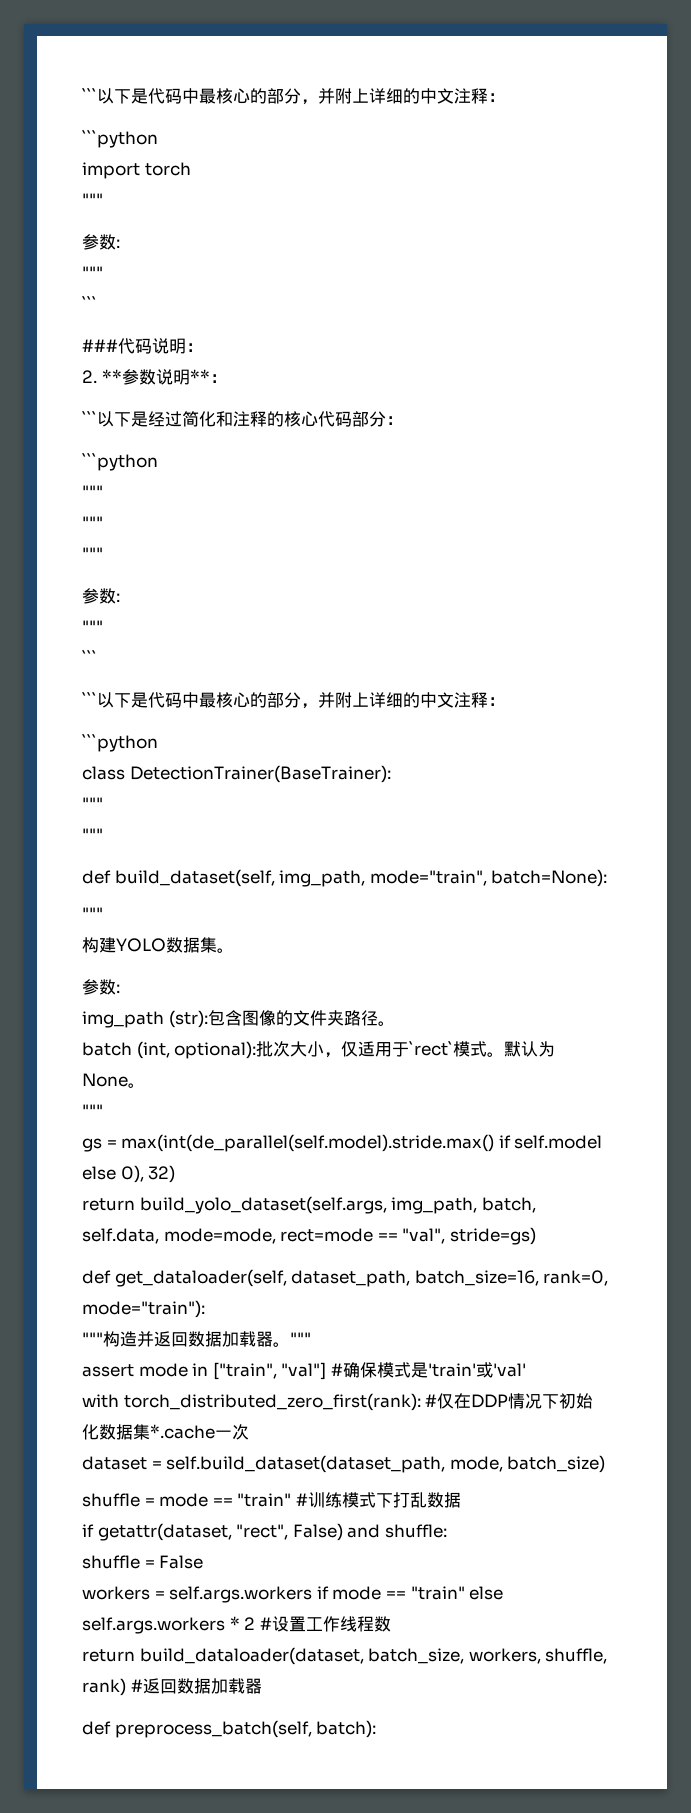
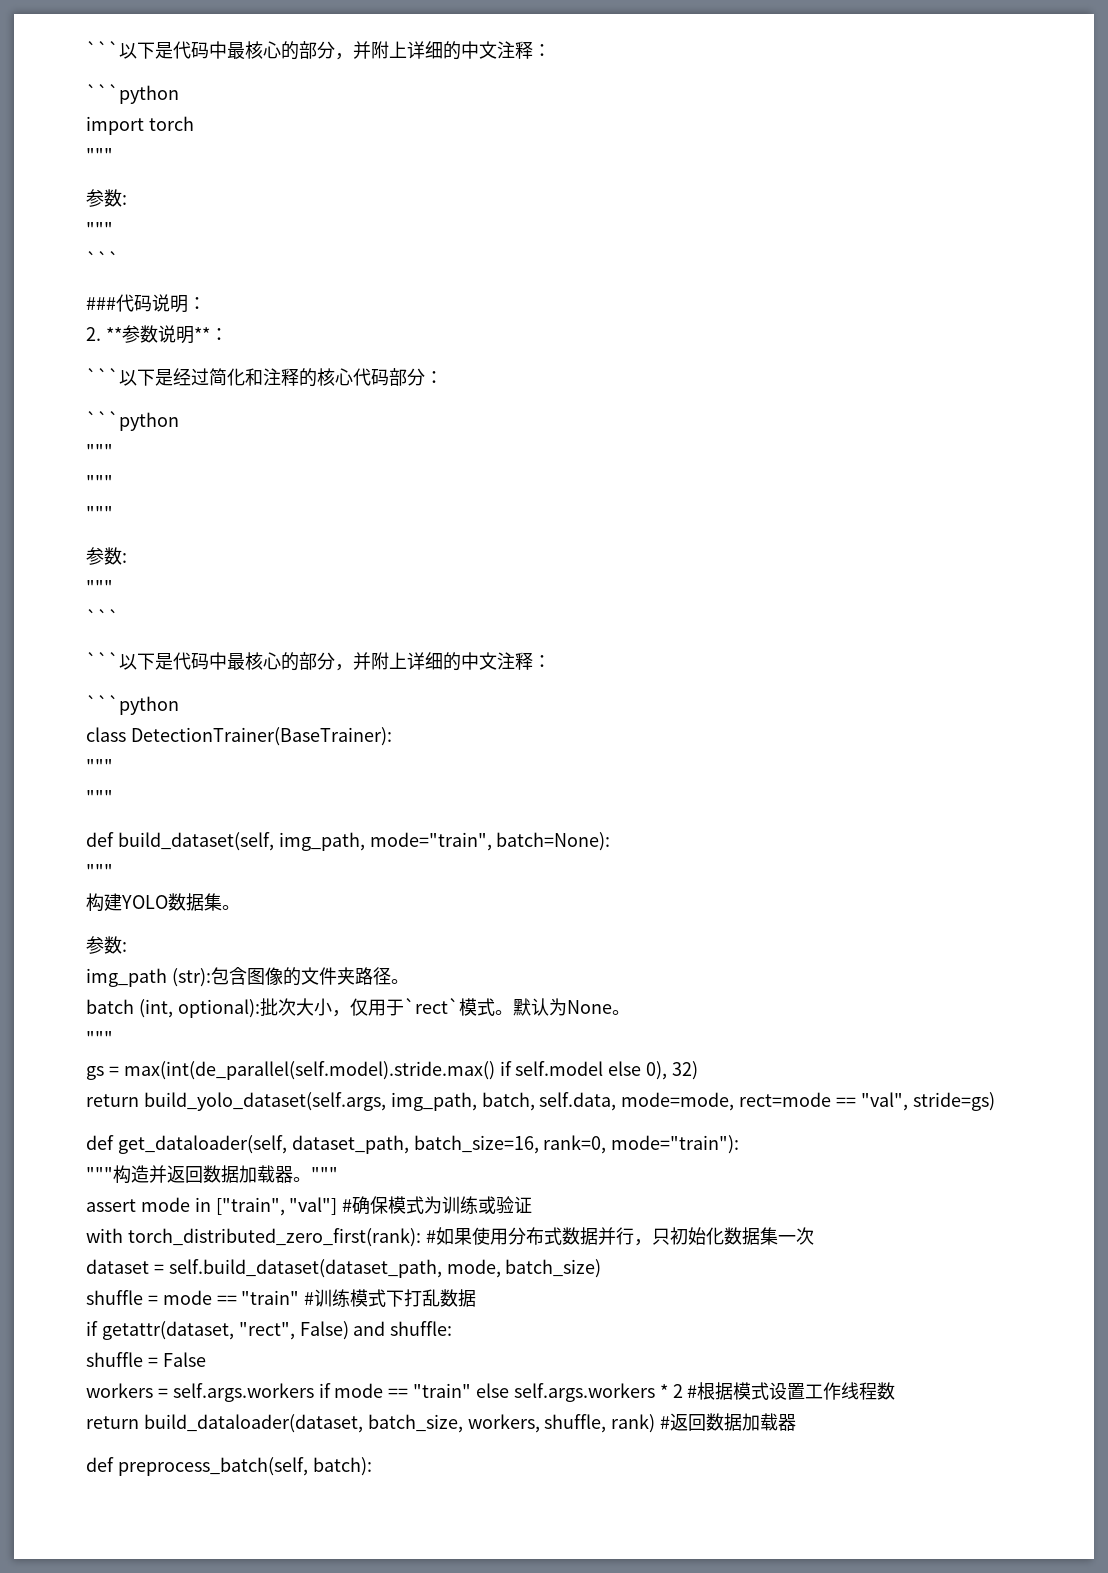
- batch (int, optional):批次大小，仅适用于`rect`模式。
+ batch (int, optional):批次大小，仅用于`rect`模式。
- assert mode in ["train", "val"] #确保模式是'train'或'val'
+ assert mode in ["train", "val"] #确保模式为训练或验证
- with torch_distributed_zero_first(rank): #仅在DDP情况下初始化数据集*.cache一次
+ with torch_distributed_zero_first(rank): #如果使用分布式数据并行，只初始化数据集一次
- workers = self.args.workers if mode == "train" else self.args.workers * 2 #设置工作线程数
+ workers = self.args.workers if mode == "train" else self.args.workers * 2 #根据模式设置工作线程数

